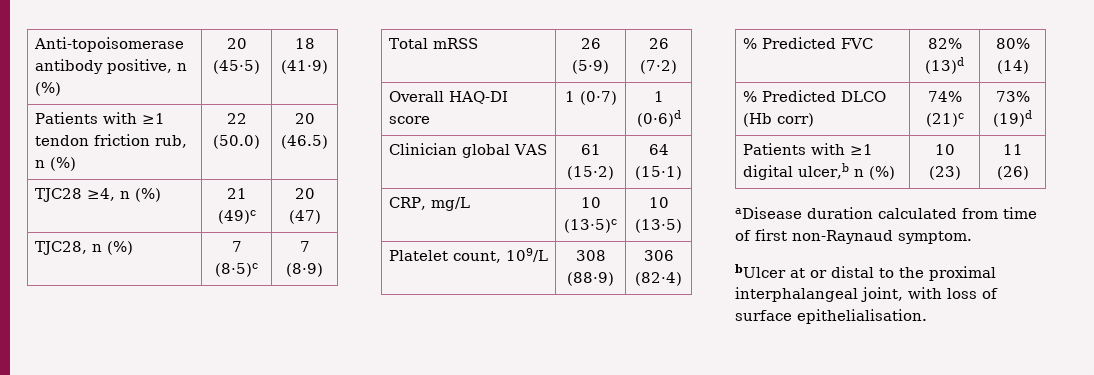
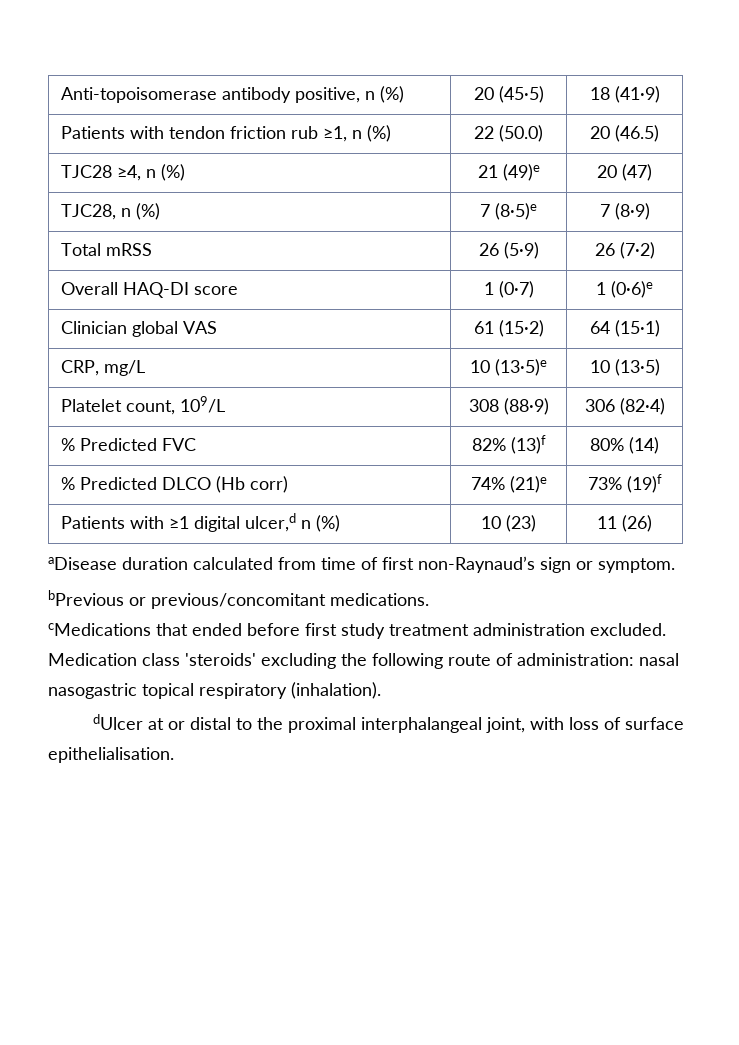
- Patients with ≥1 tendon friction rub, n (%) | 22 (50.0) | 20 (46.5)
+ Patients with tendon friction rub ≥1, n (%) | 22 (50.0) | 20 (46.5)
- TJC28 ≥4, n (%) | 21 (49)c | 20 (47)
+ TJC28 ≥4, n (%) | 21 (49)e | 20 (47)
- TJC28, n (%) | 7 (8·5)c | 7 (8·9)
+ TJC28, n (%) | 7 (8·5)e | 7 (8·9)
- Overall HAQ-DI score | 1 (0·7) | 1 (0·6)d
+ Overall HAQ-DI score | 1 (0·7) | 1 (0·6)e
- CRP, mg/L | 10 (13·5)c | 10 (13·5)
+ CRP, mg/L | 10 (13·5)e | 10 (13·5)
- % Predicted FVC | 82% (13)d | 80% (14)
+ % Predicted FVC | 82% (13)f | 80% (14)
- % Predicted DLCO (Hb corr) | 74% (21)c | 73% (19)d
+ % Predicted DLCO (Hb corr) | 74% (21)e | 73% (19)f
- Patients with ≥1 digital ulcer,b n (%) | 10 (23) | 11 (26)
+ Patients with ≥1 digital ulcer,d n (%) | 10 (23) | 11 (26)
- aDisease duration calculated from time of first non-Raynaud symptom.
- bUlcer at or distal to the proximal interphalangeal joint, with loss of surface epithelialisation.
+ aDisease duration calculated from time of first non-Raynaud’s sign or symptom.
+ bPrevious or previous/concomitant medications.
+ cMedications that ended before first study treatment administration excluded. Medication class 'steroids' excluding the following route of administration: nasal nasogastric topical respiratory (inhalation).
+ dUlcer at or distal to the proximal interphalangeal joint, with loss of surface epithelialisation.

